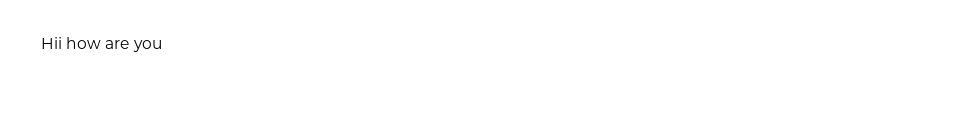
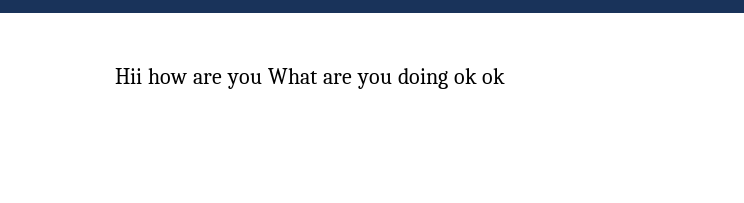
- Hii how are you
+ Hii how are you What are you doing ok ok

